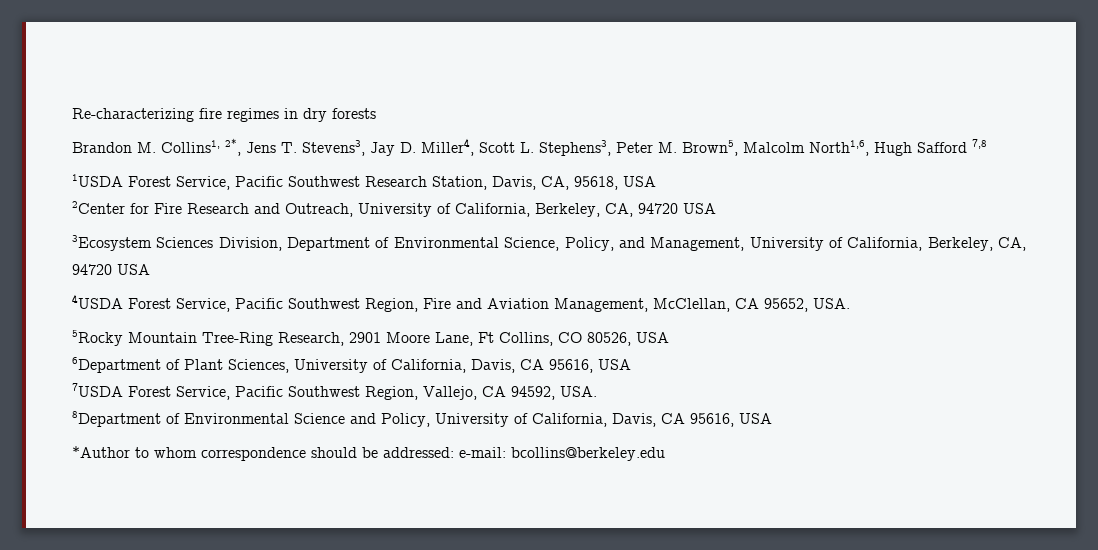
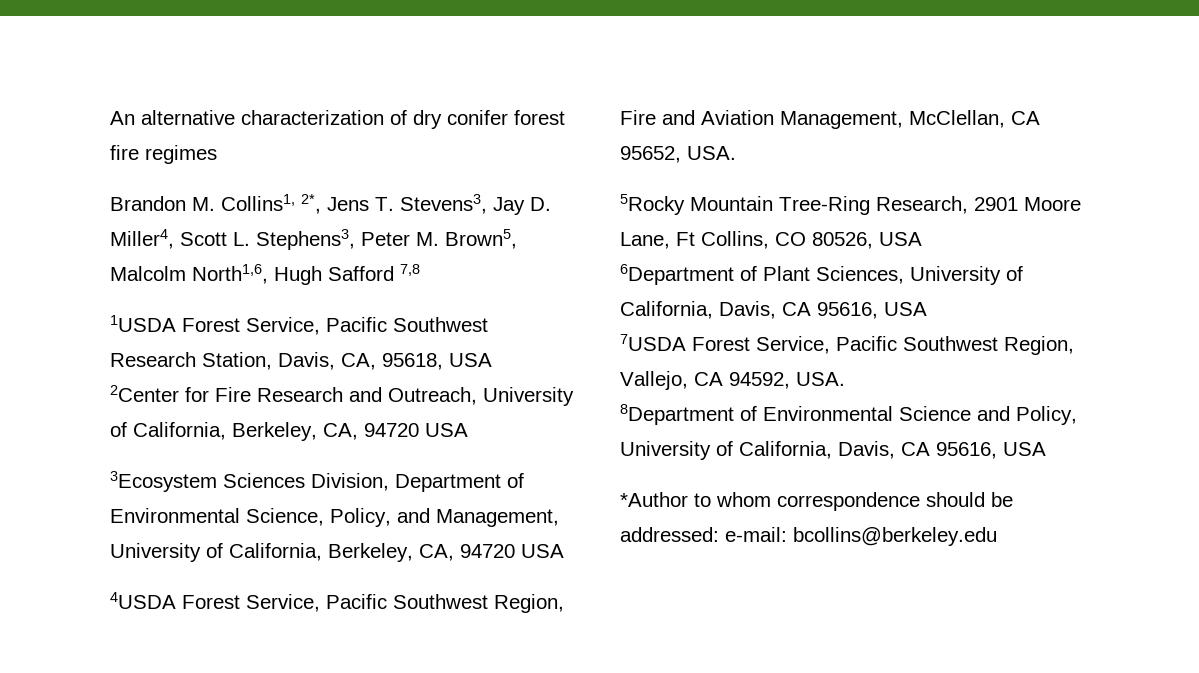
- Re-characterizing fire regimes in dry forests
+ An alternative characterization of dry conifer forest fire regimes

